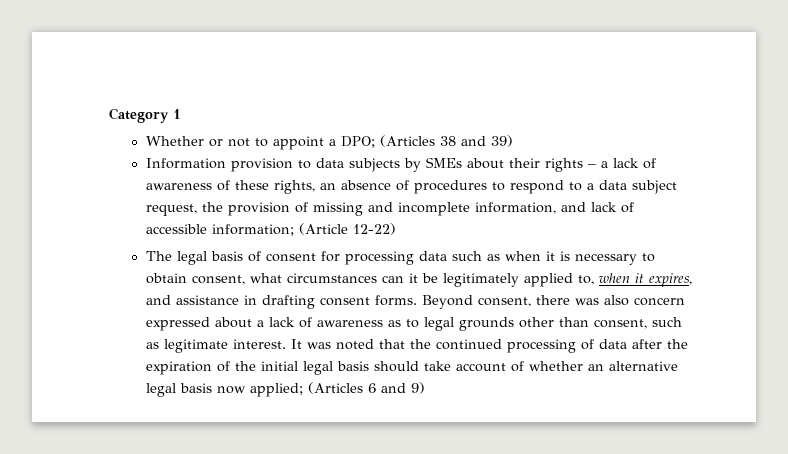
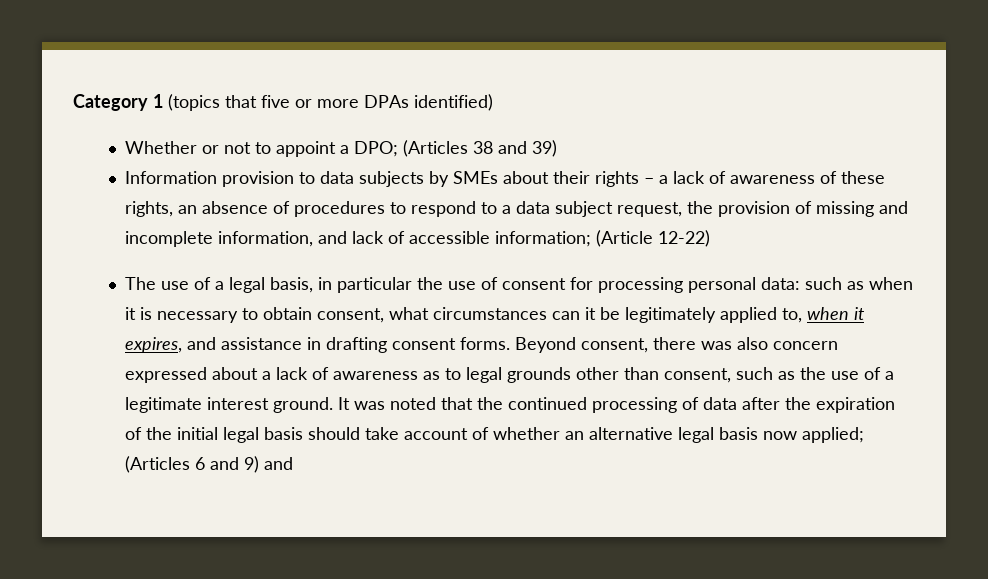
- Category 1
+ Category 1 (topics that five or more DPAs identified)
- The legal basis of consent for processing data such as when it is necessary to obtain consent, what circumstances can it be legitimately applied to, when it expires, and assistance in drafting consent forms.
+ The use of a legal basis, in particular the use of consent for processing personal data: such as when it is necessary to obtain consent, what circumstances can it be legitimately applied to, when it expires, and assistance in drafting consent forms.
- Beyond consent, there was also concern expressed about a lack of awareness as to legal grounds other than consent, such as legitimate interest.
+ Beyond consent, there was also concern expressed about a lack of awareness as to legal grounds other than consent, such as the use of a legitimate interest ground.
- It was noted that the continued processing of data after the expiration of the initial legal basis should take account of whether an alternative legal basis now applied; (Articles 6 and 9)
+ It was noted that the continued processing of data after the expiration of the initial legal basis should take account of whether an alternative legal basis now applied; (Articles 6 and 9) and

